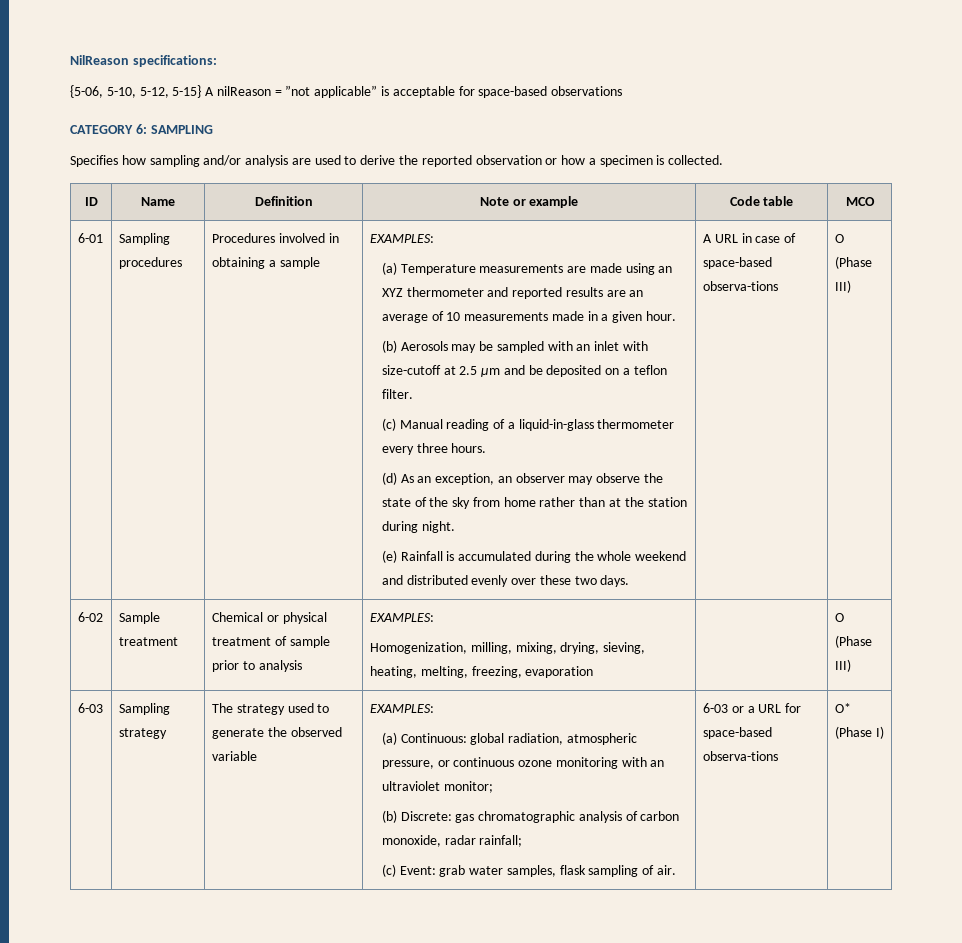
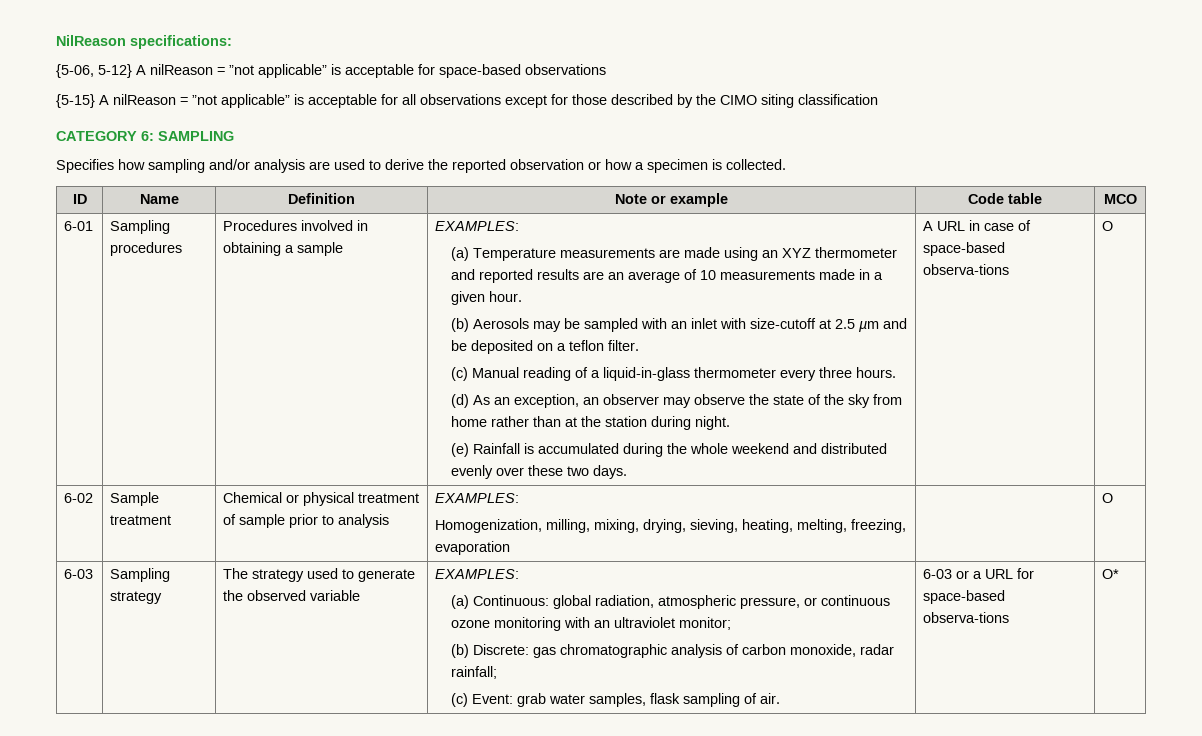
- {5-06, 5-10, 5-12, 5-15} A nilReason = ”not applicable” is acceptable for space-based observations
+ {5-06, 5-12} A nilReason = ”not applicable” is acceptable for space-based observations
+ {5-15} A nilReason = ”not applicable” is acceptable for all observations except for those described by the CIMO siting classification
- A URL in case of space-based observa-tions | O (Phase III)
+ A URL in case of space-based observa-tions | O
  6-02 | Sample treatment | Chemical or physical treatment of sample prior to analysis | EXAMPLES:
- Homogenization, milling, mixing, drying, sieving, heating, melting, freezing, evaporation | | O (Phase III)
+ Homogenization, milling, mixing, drying, sieving, heating, melting, freezing, evaporation | | O
- O* (Phase I)
+ O*

